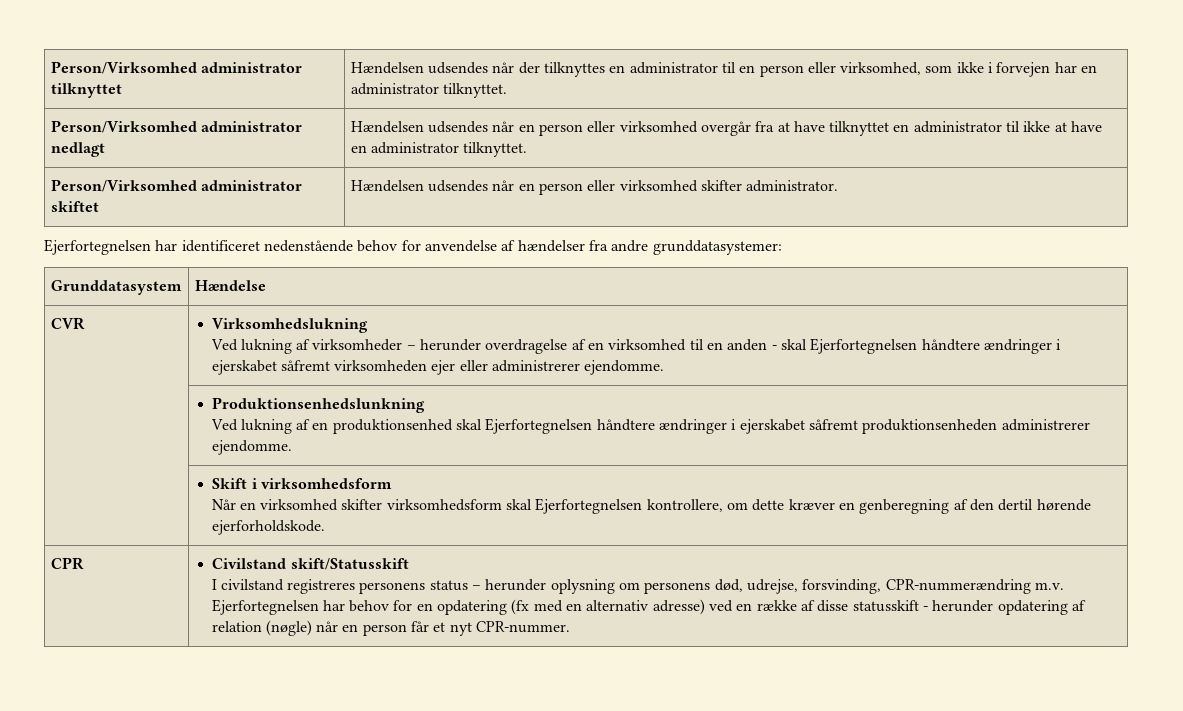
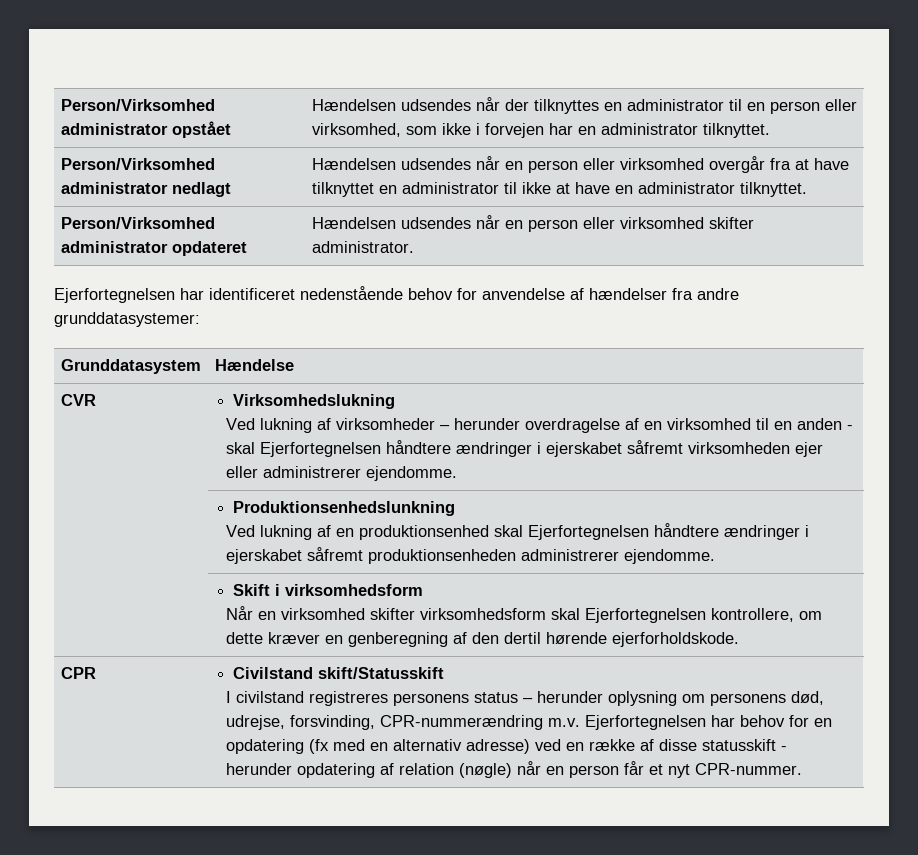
- Person/Virksomhed administrator tilknyttet | Hændelsen udsendes når der tilknyttes en administrator til en person eller virksomhed, som ikke i forvejen har en administrator tilknyttet.
+ Person/Virksomhed administrator opstået | Hændelsen udsendes når der tilknyttes en administrator til en person eller virksomhed, som ikke i forvejen har en administrator tilknyttet.
- Person/Virksomhed administrator skiftet | Hændelsen udsendes når en person eller virksomhed skifter administrator.
+ Person/Virksomhed administrator opdateret | Hændelsen udsendes når en person eller virksomhed skifter administrator.

